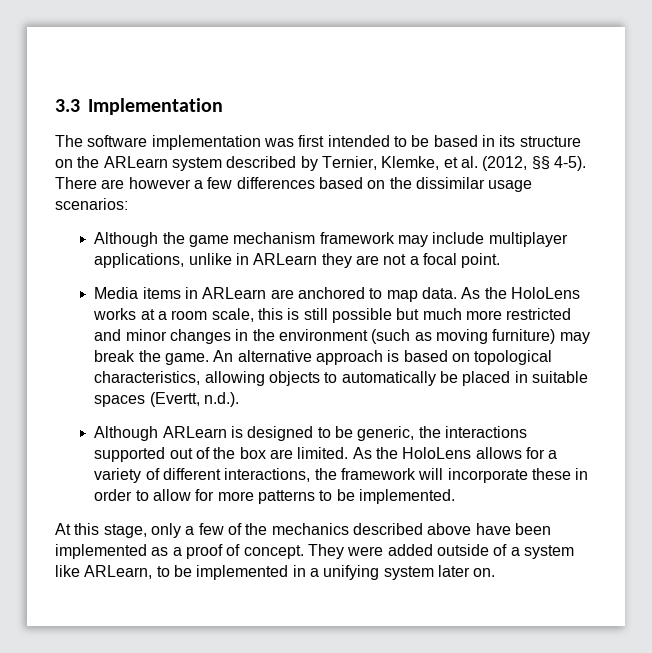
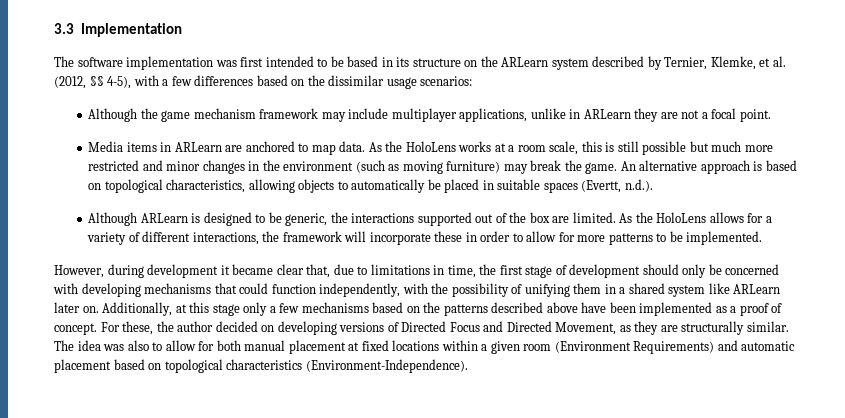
- The software implementation was first intended to be based in its structure on the ARLearn system described by Ternier, Klemke, et al. (2012, §§ 4-5). There are however a few differences based on the dissimilar usage scenarios:
+ The software implementation was first intended to be based in its structure on the ARLearn system described by Ternier, Klemke, et al. (2012, §§ 4-5), with a few differences based on the dissimilar usage scenarios:
- At this stage, only a few of the mechanics described above have been implemented as a proof of concept.
+ However, during development it became clear that, due to limitations in time, the first stage of development should only be concerned with developing mechanisms that could function independently, with the possibility of unifying them in a shared system like ARLearn later on. Additionally, at this stage only a few mechanisms based on the patterns described above have been implemented as a proof of concept.
- They were added outside of a system like ARLearn, to be implemented in a unifying system later on.
+ For these, the author decided on developing versions of Directed Focus and Directed Movement, as they are structurally similar. The idea was also to allow for both manual placement at fixed locations within a given room (Environment Requirements) and automatic placement based on topological characteristics (Environment-Independence).

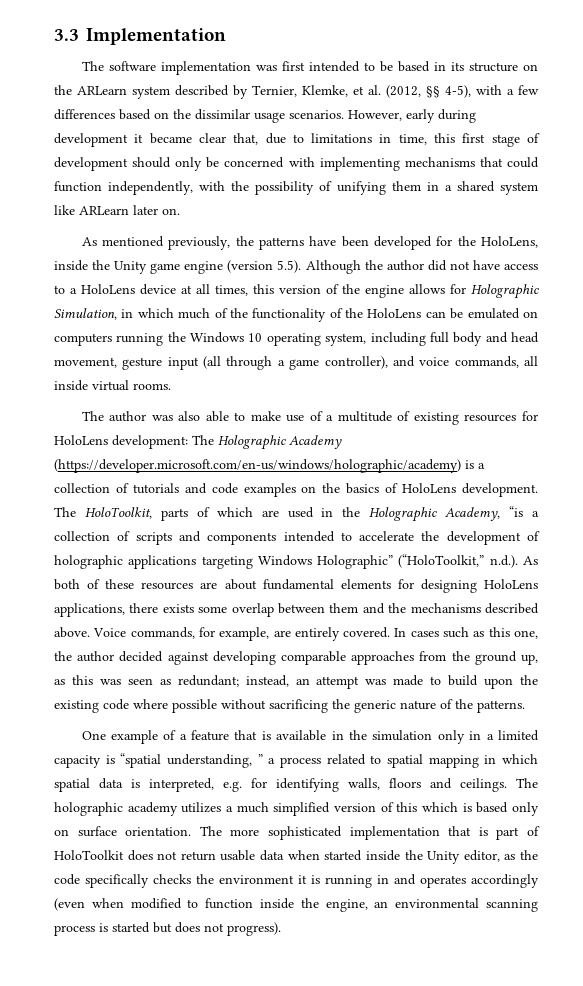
- The software implementation was first intended to be based in its structure on the ARLearn system described by Ternier, Klemke, et al. (2012, §§ 4-5), with a few differences based on the dissimilar usage scenarios:
- Although the game mechanism framework may include multiplayer applications, unlike in ARLearn they are not a focal point.
- Media items in ARLearn are anchored to map data. As the HoloLens works at a room scale, this is still possible but much more restricted and minor changes in the environment (such as moving furniture) may break the game. An alternative approach is based on topological characteristics, allowing objects to automatically be placed in suitable spaces (Evertt, n.d.).
- Although ARLearn is designed to be generic, the interactions supported out of the box are limited. As the HoloLens allows for a variety of different interactions, the framework will incorporate these in order to allow for more patterns to be implemented.
- However, during development it became clear that, due to limitations in time, the first stage of development should only be concerned with developing mechanisms that could function independently, with the possibility of unifying them in a shared system like ARLearn later on. Additionally, at this stage only a few mechanisms based on the patterns described above have been implemented as a proof of concept. For these, the author decided on developing versions of Directed Focus and Directed Movement, as they are structurally similar. The idea was also to allow for both manual placement at fixed locations within a given room (Environment Requirements) and automatic placement based on topological characteristics (Environment-Independence).
+ The software implementation was first intended to be based in its structure on the ARLearn system described by Ternier, Klemke, et al. (2012, §§ 4-5), with a few differences based on the dissimilar usage scenarios. However, early during development it became clear that, due to limitations in time, this first stage of development should only be concerned with implementing mechanisms that could function independently, with the possibility of unifying them in a shared system like ARLearn later on.
+ As mentioned previously, the patterns have been developed for the HoloLens, inside the Unity game engine (version 5.5). Although the author did not have access to a HoloLens device at all times, this version of the engine allows for Holographic Simulation, in which much of the functionality of the HoloLens can be emulated on computers running the Windows 10 operating system, including full body and head movement, gesture input (all through a game controller), and voice commands, all inside virtual rooms.
+ The author was also able to make use of a multitude of existing resources for HoloLens development: The Holographic Academy (https://developer.microsoft.com/en-us/windows/holographic/academy) is a collection of tutorials and code examples on the basics of HoloLens development. The HoloToolkit, parts of which are used in the Holographic Academy, “is a collection of scripts and components intended to accelerate the development of holographic applications targeting Windows Holographic” (“HoloToolkit,” n.d.). As both of these resources are about fundamental elements for designing HoloLens applications, there exists some overlap between them and the mechanisms described above. Voice commands, for example, are entirely covered. In cases such as this one, the author decided against developing comparable approaches from the ground up, as this was seen as redundant; instead, an attempt was made to build upon the existing code where possible without sacrificing the generic nature of the patterns.
+ One example of a feature that is available in the simulation only in a limited capacity is “spatial understanding, ” a process related to spatial mapping in which spatial data is interpreted, e.g. for identifying walls, floors and ceilings. The holographic academy utilizes a much simplified version of this which is based only on surface orientation. The more sophisticated implementation that is part of HoloToolkit does not return usable data when started inside the Unity editor, as the code specifically checks the environment it is running in and operates accordingly (even when modified to function inside the engine, an environmental scanning process is started but does not progress).

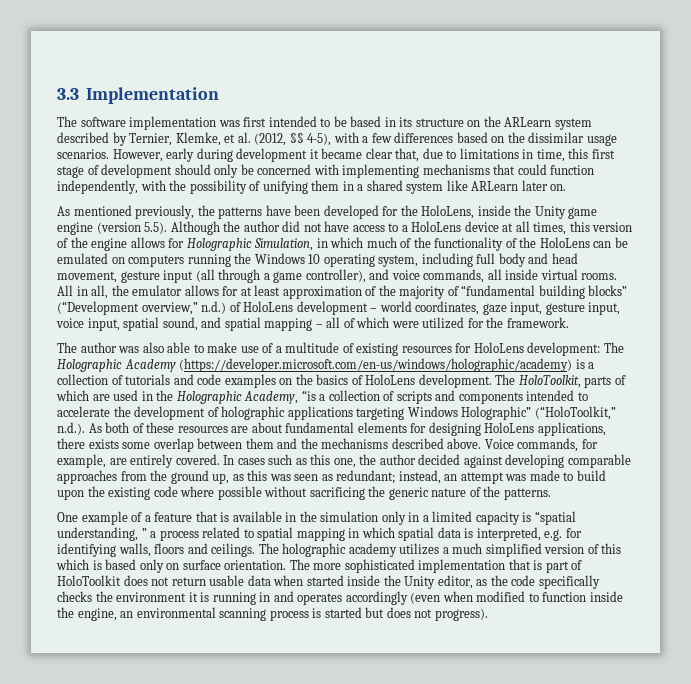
+ All in all, the emulator allows for at least approximation of the majority of “fundamental building blocks” (“Development overview,” n.d.) of HoloLens development – world coordinates, gaze input, gesture input, voice input, spatial sound, and spatial mapping – all of which were utilized for the framework.

